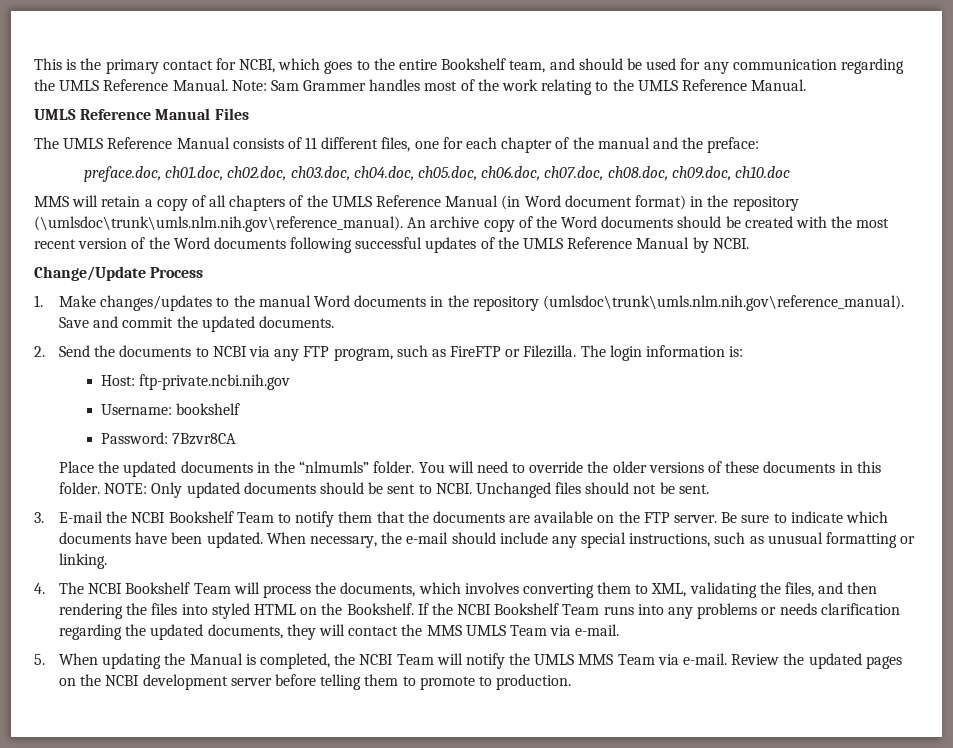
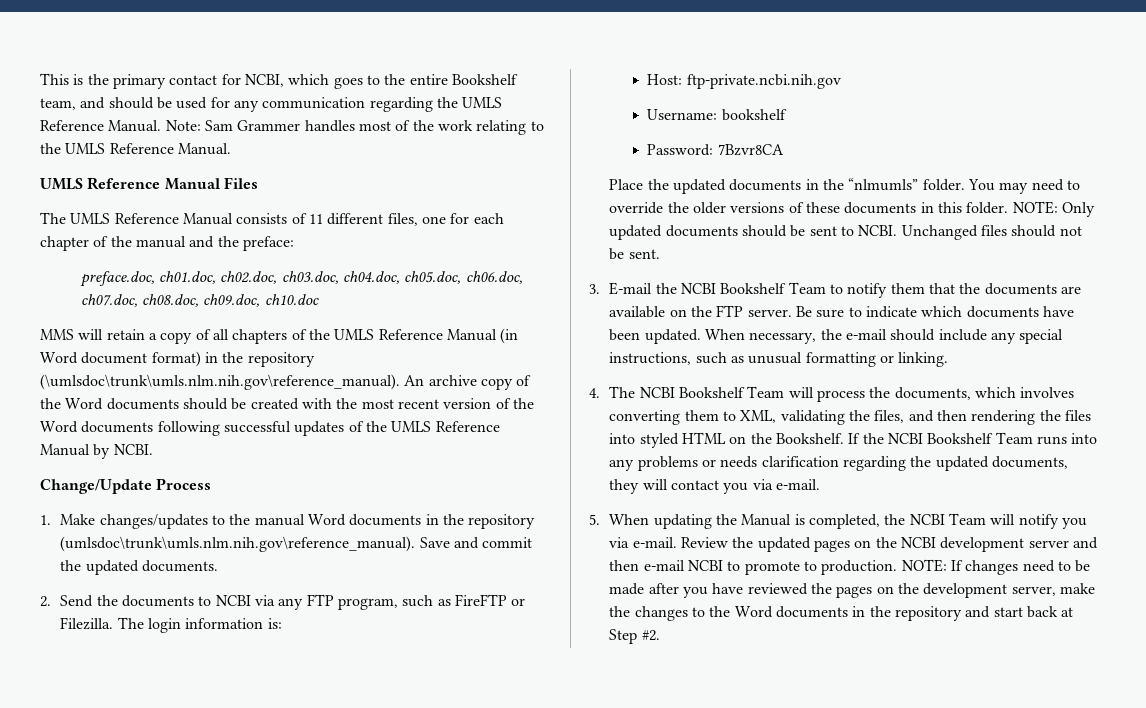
- You will need to override the older versions of these documents in this folder.
+ You may need to override the older versions of these documents in this folder.
- If the NCBI Bookshelf Team runs into any problems or needs clarification regarding the updated documents, they will contact the MMS UMLS Team via e-mail.
+ If the NCBI Bookshelf Team runs into any problems or needs clarification regarding the updated documents, they will contact you via e-mail.
- 5. When updating the Manual is completed, the NCBI Team will notify the UMLS MMS Team via e-mail.
+ 5. When updating the Manual is completed, the NCBI Team will notify you via e-mail.
- Review the updated pages on the NCBI development server before telling them to promote to production.
+ Review the updated pages on the NCBI development server and then e-mail NCBI to promote to production. NOTE: If changes need to be made after you have reviewed the pages on the development server, make the changes to the Word documents in the repository and start back at Step #2.

